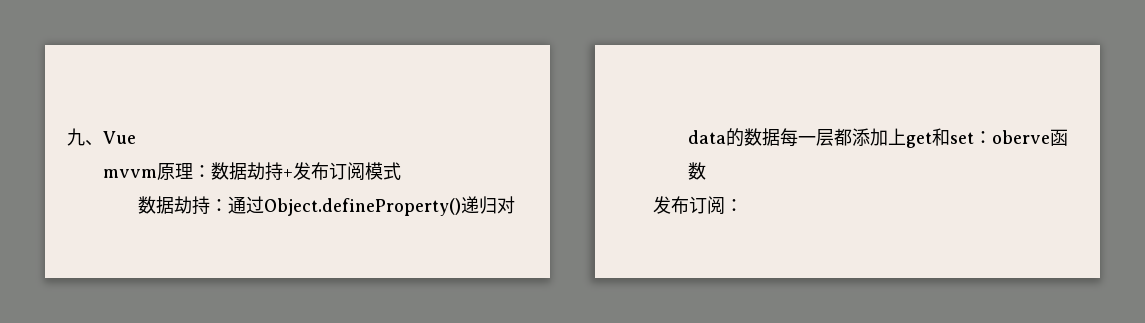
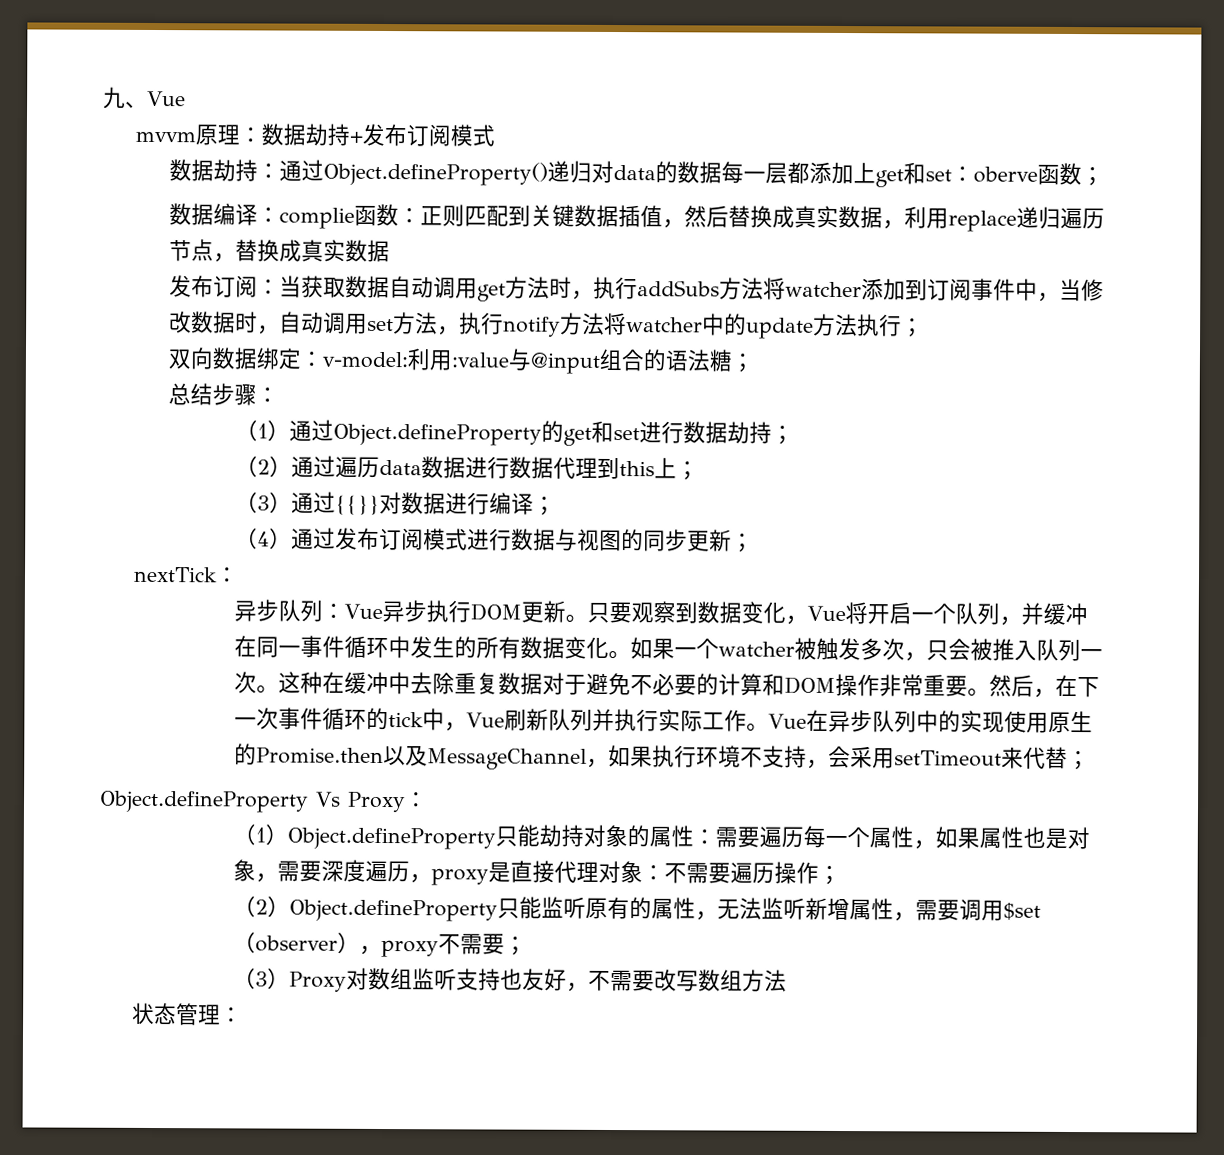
- 数据劫持：通过Object.defineProperty()递归对data的数据每一层都添加上get和set：oberve函数
- 发布订阅：
+ 数据劫持：通过Object.defineProperty()递归对data的数据每一层都添加上get和set：oberve函数；
+ 数据编译：complie函数：正则匹配到关键数据插值，然后替换成真实数据，利用replace递归遍历节点，替换成真实数据
+ 发布订阅：当获取数据自动调用get方法时，执行addSubs方法将watcher添加到订阅事件中，当修改数据时，自动调用set方法，执行notify方法将watcher中的update方法执行；
+ 双向数据绑定：v-model:利用:value与@input组合的语法糖；
+ 总结步骤：
+ （1）通过Object.defineProperty的get和set进行数据劫持；
+ （2）通过遍历data数据进行数据代理到this上；
+ （3）通过{{}}对数据进行编译；
+ （4）通过发布订阅模式进行数据与视图的同步更新；
+ nextTick：
+ 异步队列：Vue异步执行DOM更新。只要观察到数据变化，Vue将开启一个队列，并缓冲在同一事件循环中发生的所有数据变化。如果一个watcher被触发多次，只会被推入队列一次。这种在缓冲中去除重复数据对于避免不必要的计算和DOM操作非常重要。然后，在下一次事件循环的tick中，Vue刷新队列并执行实际工作。Vue在异步队列中的实现使用原生的Promise.then以及MessageChannel，如果执行环境不支持，会采用setTimeout来代替；
+ Object.defineProperty Vs Proxy：
+ （1）Object.defineProperty只能劫持对象的属性：需要遍历每一个属性，如果属性也是对象，需要深度遍历，proxy是直接代理对象：不需要遍历操作；
+ （2）Object.defineProperty只能监听原有的属性，无法监听新增属性，需要调用$set（observer），proxy不需要；
+ （3）Proxy对数组监听支持也友好，不需要改写数组方法
+ 状态管理：

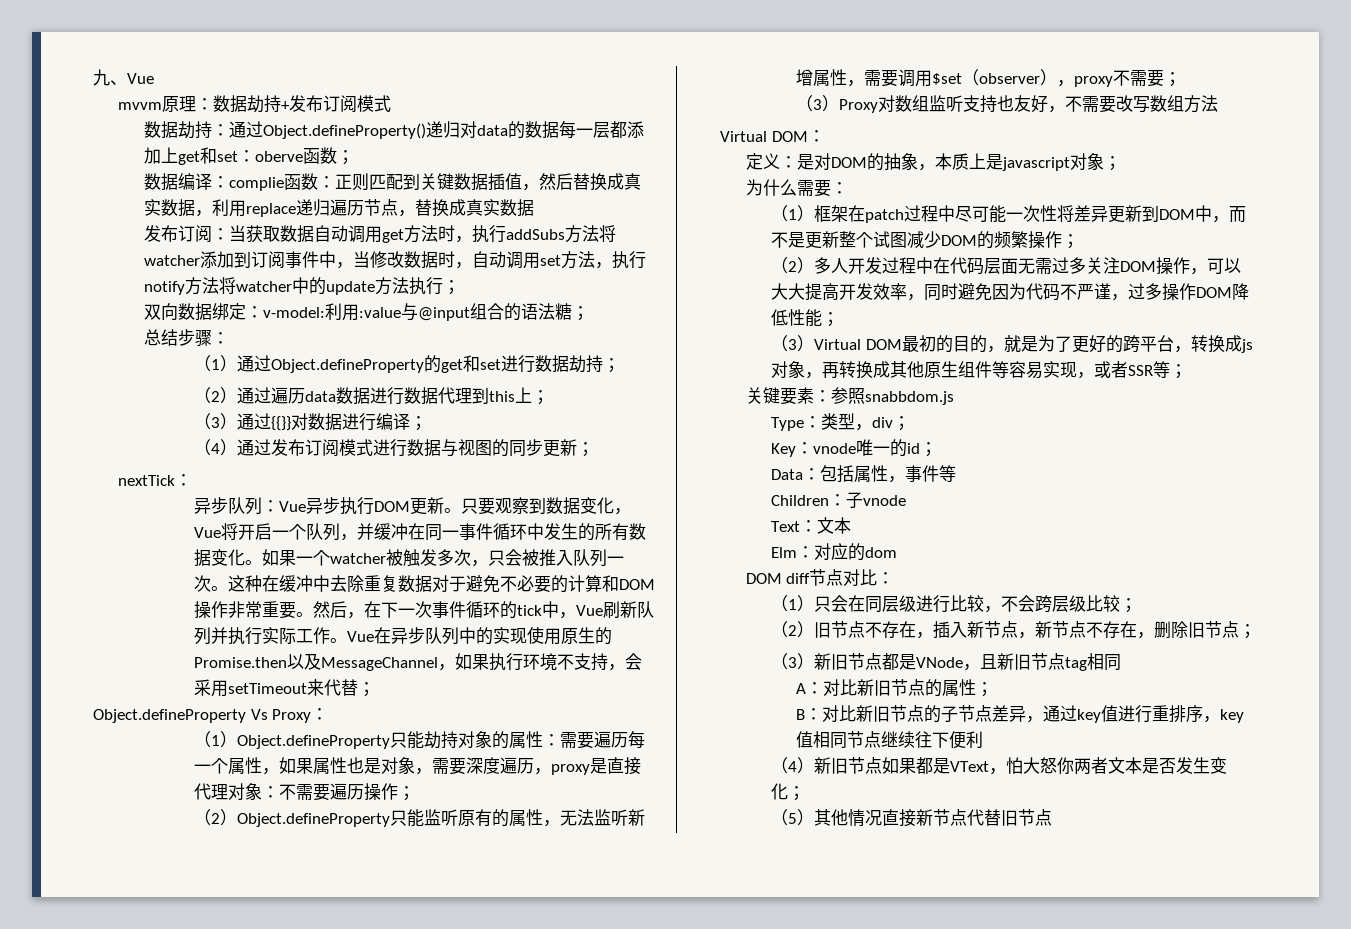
- 状态管理：
+ Virtual DOM：
+ 定义：是对DOM的抽象，本质上是javascript对象；
+ 为什么需要：
+ （1）框架在patch过程中尽可能一次性将差异更新到DOM中，而不是更新整个试图减少DOM的频繁操作；
+ （2）多人开发过程中在代码层面无需过多关注DOM操作，可以大大提高开发效率，同时避免因为代码不严谨，过多操作DOM降低性能；
+ （3）Virtual DOM最初的目的，就是为了更好的跨平台，转换成js对象，再转换成其他原生组件等容易实现，或者SSR等；
+ 关键要素：参照snabbdom.js
+ Type：类型，div；
+ Key：vnode唯一的id；
+ Data：包括属性，事件等
+ Children：子vnode
+ Text：文本
+ Elm：对应的dom
+ DOM diff节点对比：
+ （1）只会在同层级进行比较，不会跨层级比较；
+ （2）旧节点不存在，插入新节点，新节点不存在，删除旧节点；
+ （3）新旧节点都是VNode，且新旧节点tag相同
+ A：对比新旧节点的属性；
+ B：对比新旧节点的子节点差异，通过key值进行重排序，key值相同节点继续往下便利
+ （4）新旧节点如果都是VText，怕大怒你两者文本是否发生变化；
+ （5）其他情况直接新节点代替旧节点

